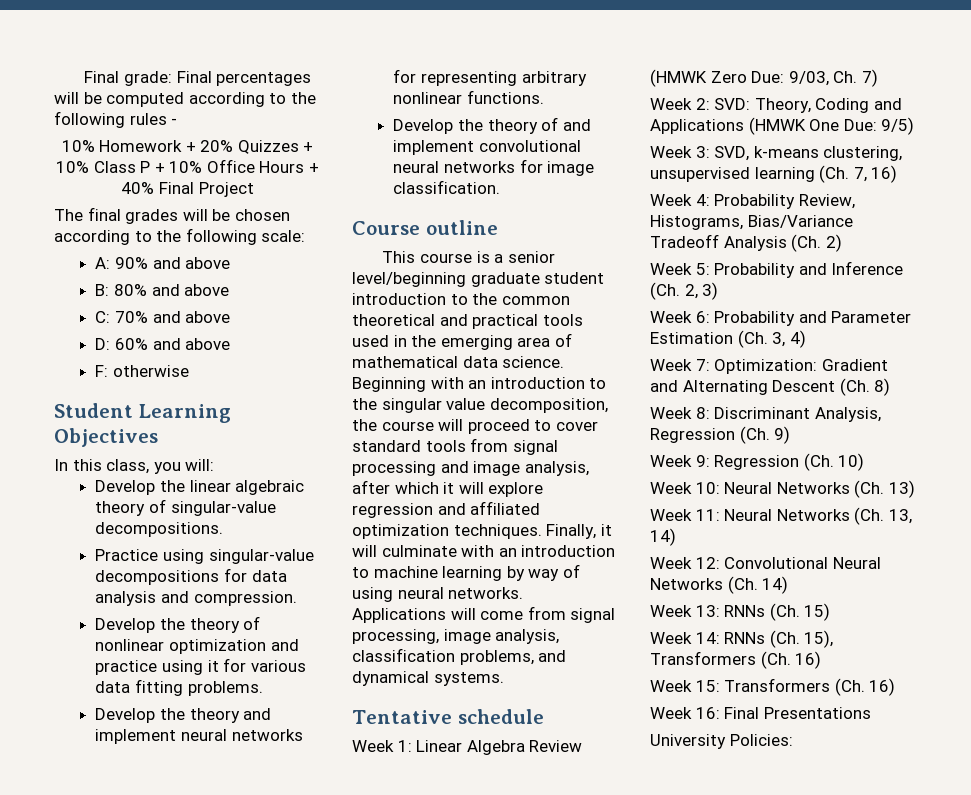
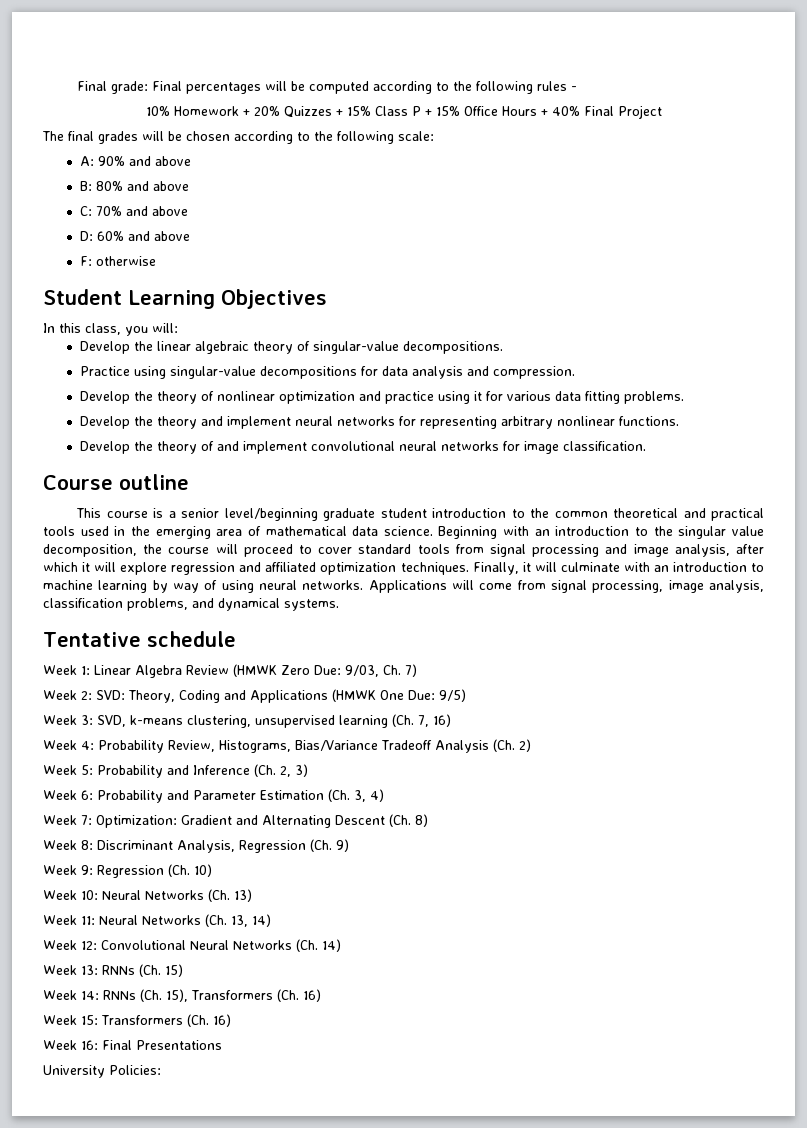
- 10% Homework + 20% Quizzes + 10% Class P + 10% Office Hours + 40% Final Project
+ 10% Homework + 20% Quizzes + 15% Class P + 15% Office Hours + 40% Final Project

